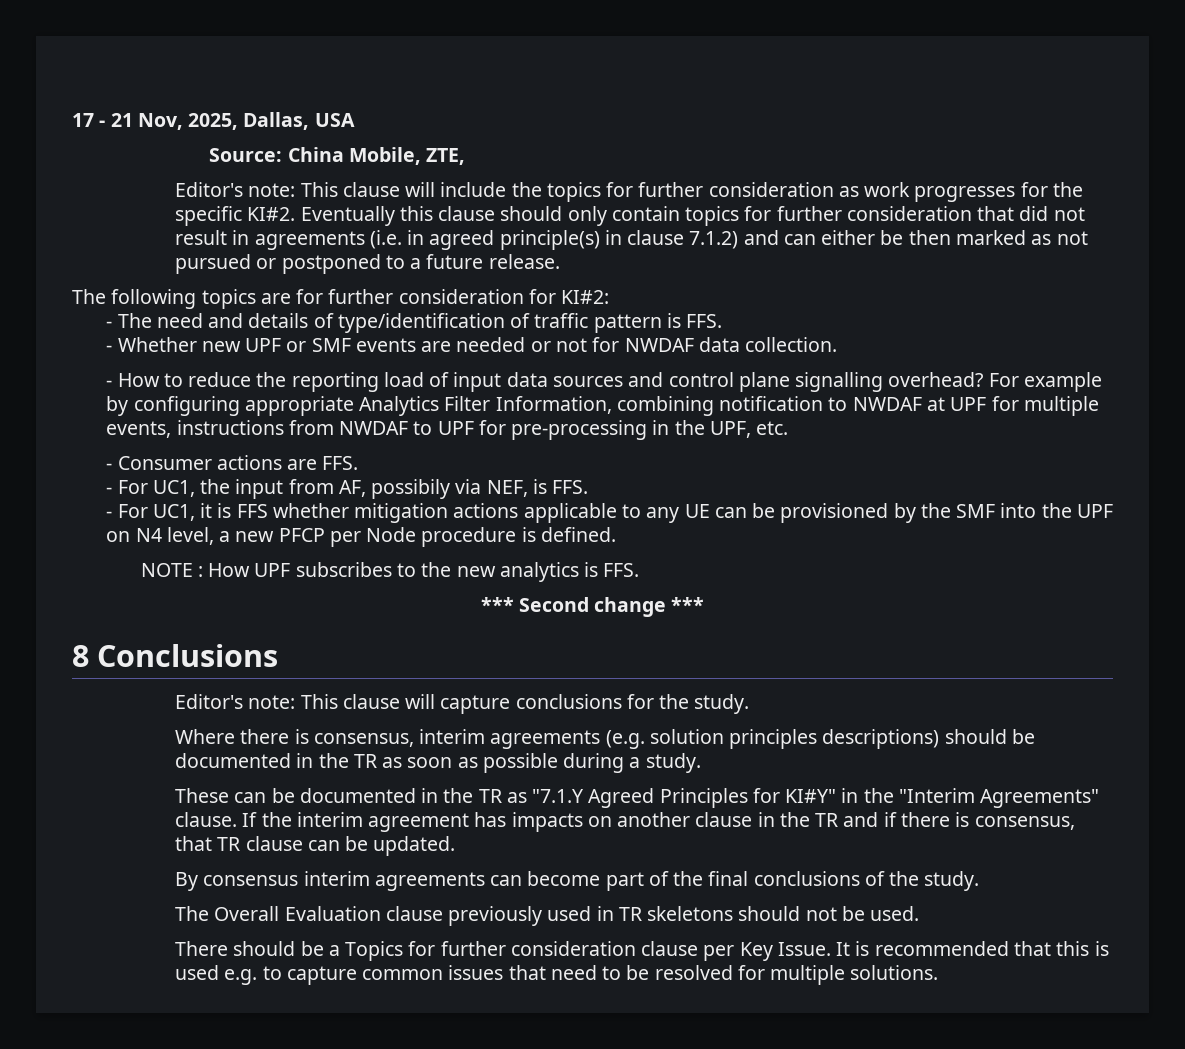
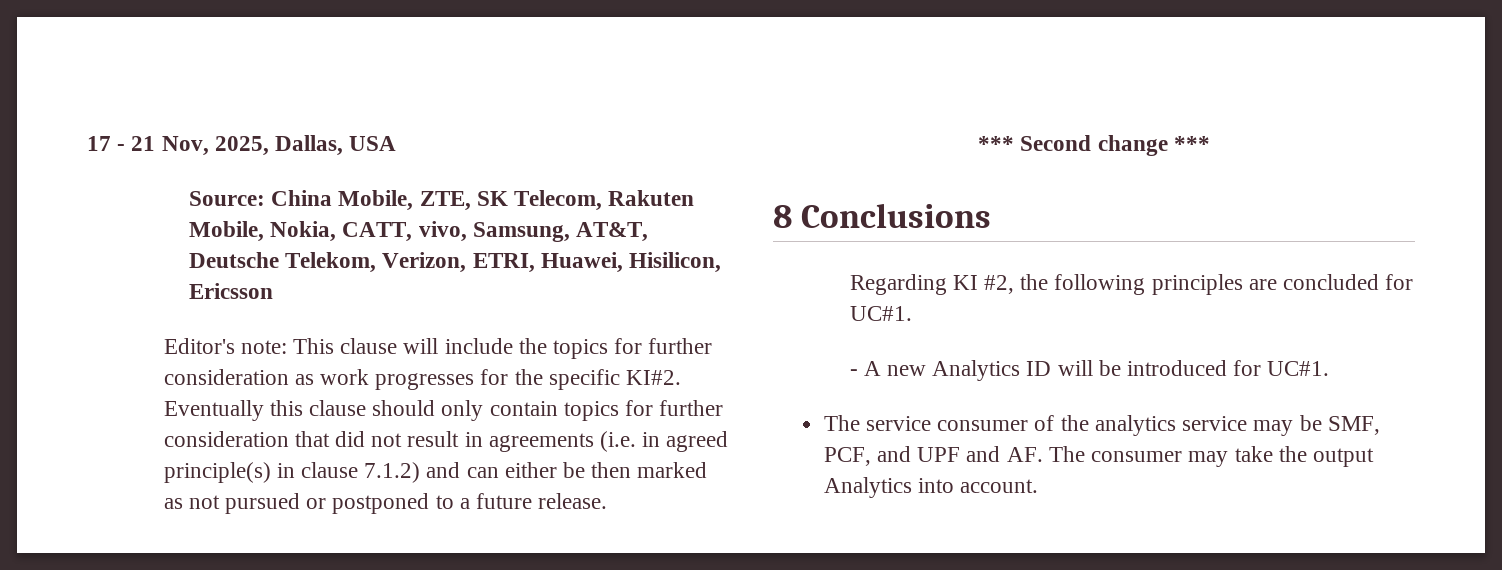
- Source: China Mobile, ZTE,
+ Source: China Mobile, ZTE, SK Telecom, Rakuten Mobile, Nokia, CATT, vivo, Samsung, AT&T, Deutsche Telekom, Verizon, ETRI, Huawei, Hisilicon, Ericsson
- The following topics are for further consideration for KI#2:
- - The need and details of type/identification of traffic pattern is FFS.
- - Whether new UPF or SMF events are needed or not for NWDAF data collection.
- - How to reduce the reporting load of input data sources and control plane signalling overhead? For example by configuring appropriate Analytics Filter Information, combining notification to NWDAF at UPF for multiple events, instructions from NWDAF to UPF for pre-processing in the UPF, etc.
- - Consumer actions are FFS.
- - For UC1, the input from AF, possibily via NEF, is FFS.
- - For UC1, it is FFS whether mitigation actions applicable to any UE can be provisioned by the SMF into the UPF on N4 level, a new PFCP per Node procedure is defined.
- NOTE : How UPF subscribes to the new analytics is FFS.
- Editor's note: This clause will capture conclusions for the study.
- Where there is consensus, interim agreements (e.g. solution principles descriptions) should be documented in the TR as soon as possible during a study.
- These can be documented in the TR as "7.1.Y Agreed Principles for KI#Y" in the "Interim Agreements" clause. If the interim agreement has impacts on another clause in the TR and if there is consensus, that TR clause can be updated.
- By consensus interim agreements can become part of the final conclusions of the study.
- The Overall Evaluation clause previously used in TR skeletons should not be used.
- There should be a Topics for further consideration clause per Key Issue. It is recommended that this is used e.g. to capture common issues that need to be resolved for multiple solutions.
+ Regarding KI #2, the following principles are concluded for UC#1.
+ - A new Analytics ID will be introduced for UC#1.
+ The service consumer of the analytics service may be SMF, PCF, and UPF and AF. The consumer may take the output Analytics into account.

